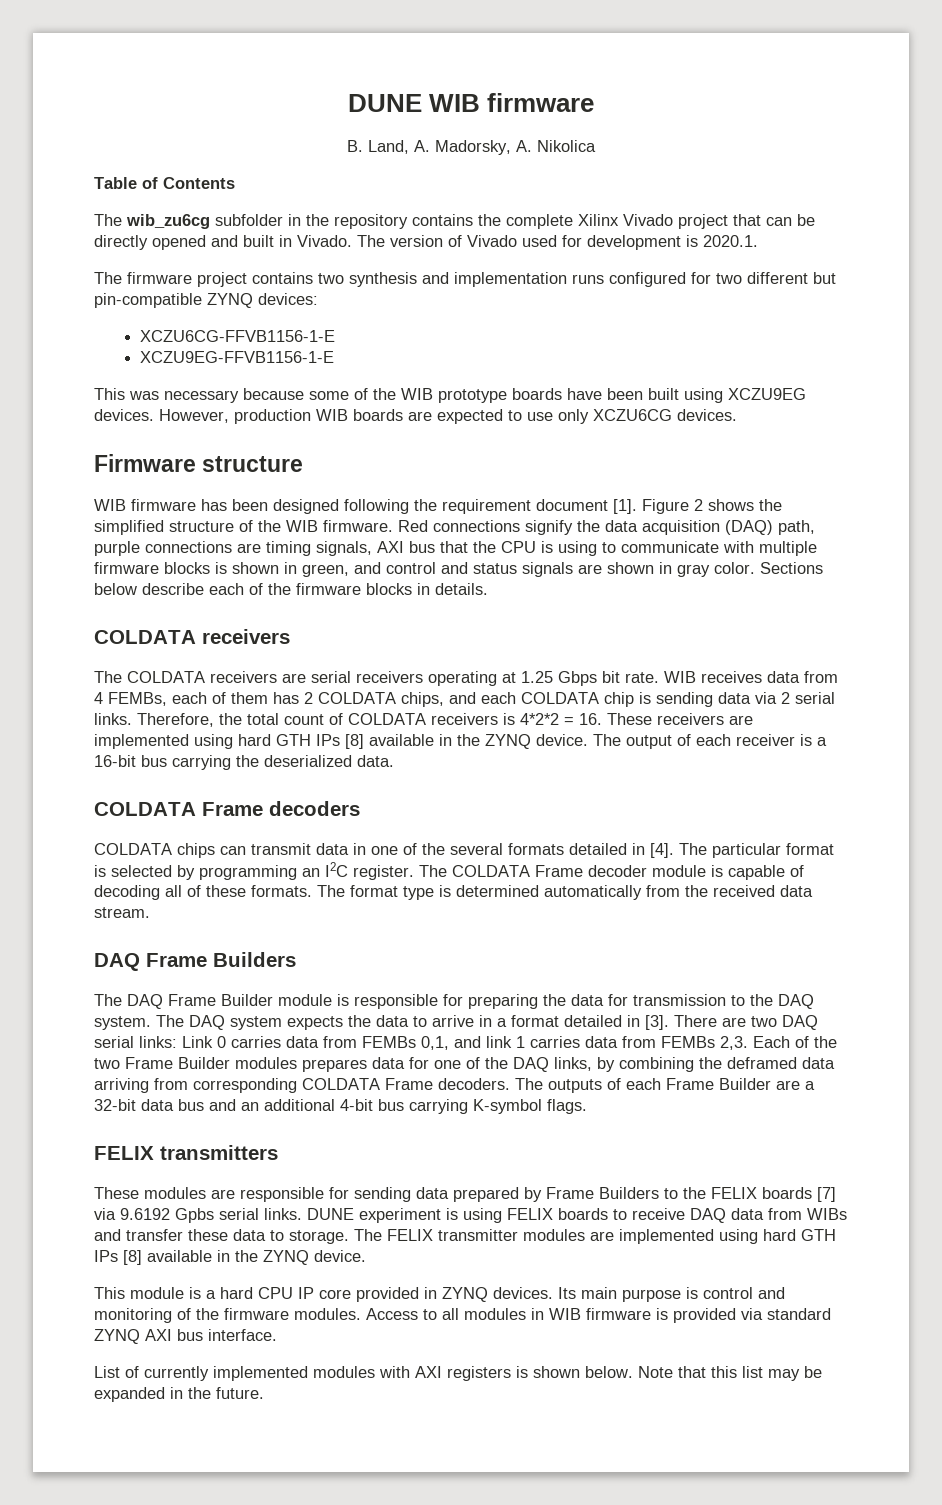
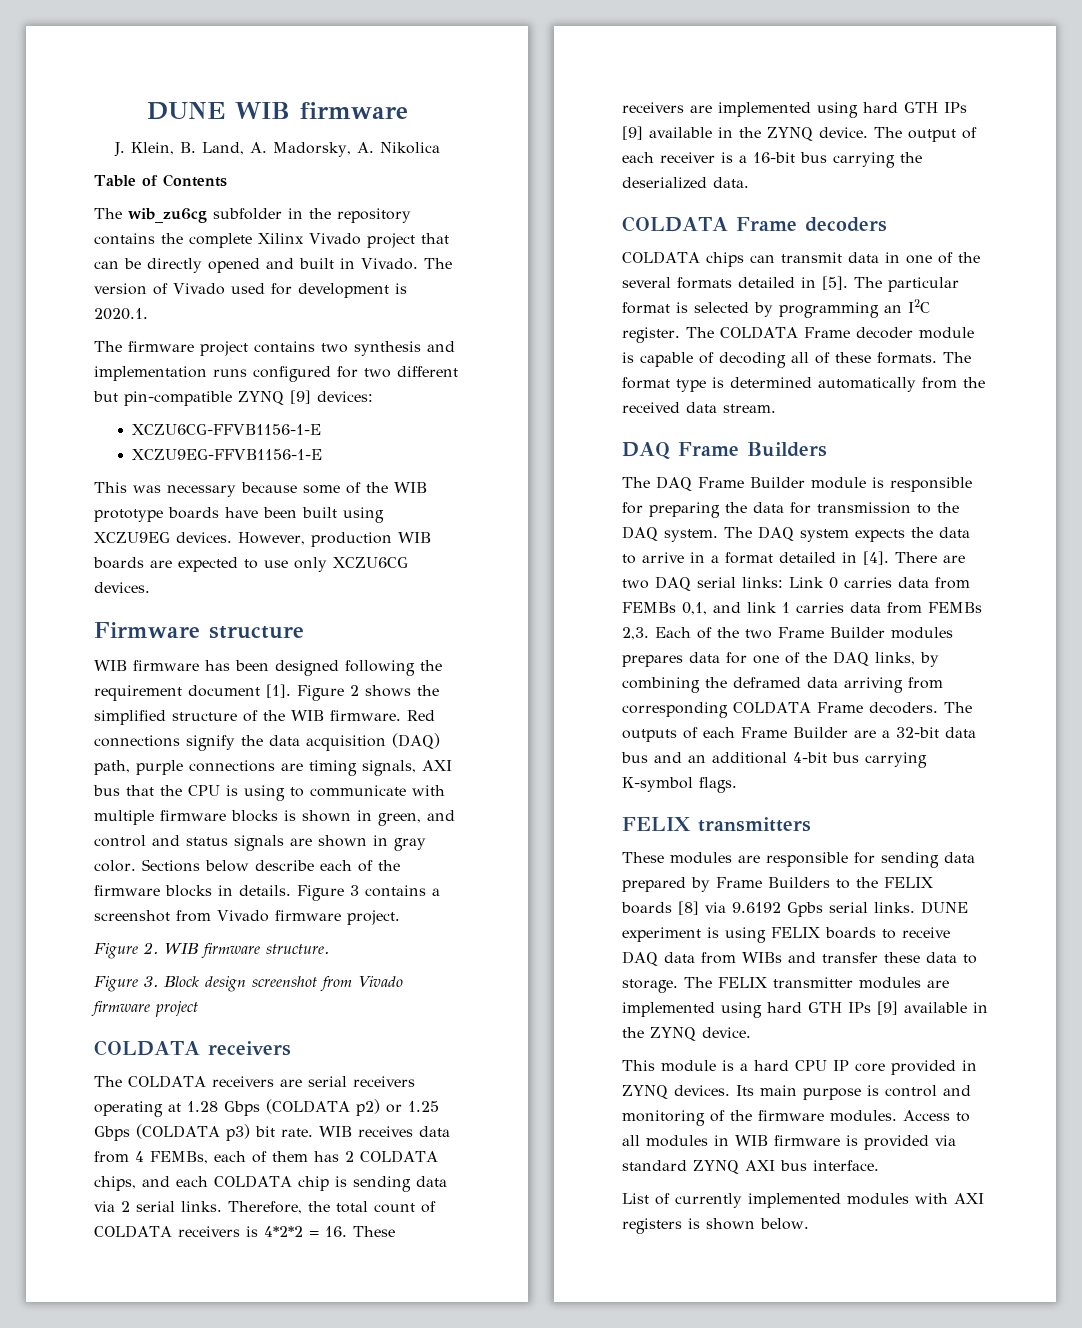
- B. Land, A. Madorsky, A. Nikolica
+ J. Klein, B. Land, A. Madorsky, A. Nikolica
- The firmware project contains two synthesis and implementation runs configured for two different but pin-compatible ZYNQ devices:
+ The firmware project contains two synthesis and implementation runs configured for two different but pin-compatible ZYNQ [9] devices:
+ Figure 3 contains a screenshot from Vivado firmware project.
+ Figure 2. WIB firmware structure.
+ Figure 3. Block design screenshot from Vivado firmware project
- The COLDATA receivers are serial receivers operating at 1.25 Gbps bit rate.
+ The COLDATA receivers are serial receivers operating at 1.28 Gbps (COLDATA p2) or 1.25 Gbps (COLDATA p3) bit rate.
- Therefore, the total count of COLDATA receivers is 4*2*2 = 16. These receivers are implemented using hard GTH IPs [8] available in the ZYNQ device.
+ Therefore, the total count of COLDATA receivers is 4*2*2 = 16. These receivers are implemented using hard GTH IPs [9] available in the ZYNQ device.
- COLDATA chips can transmit data in one of the several formats detailed in [4].
+ COLDATA chips can transmit data in one of the several formats detailed in [5].
- The DAQ system expects the data to arrive in a format detailed in [3].
+ The DAQ system expects the data to arrive in a format detailed in [4].
- These modules are responsible for sending data prepared by Frame Builders to the FELIX boards [7] via 9.6192 Gpbs serial links.
+ These modules are responsible for sending data prepared by Frame Builders to the FELIX boards [8] via 9.6192 Gpbs serial links.
- The FELIX transmitter modules are implemented using hard GTH IPs [8] available in the ZYNQ device.
+ The FELIX transmitter modules are implemented using hard GTH IPs [9] available in the ZYNQ device.
- Note that this list may be expanded in the future.

